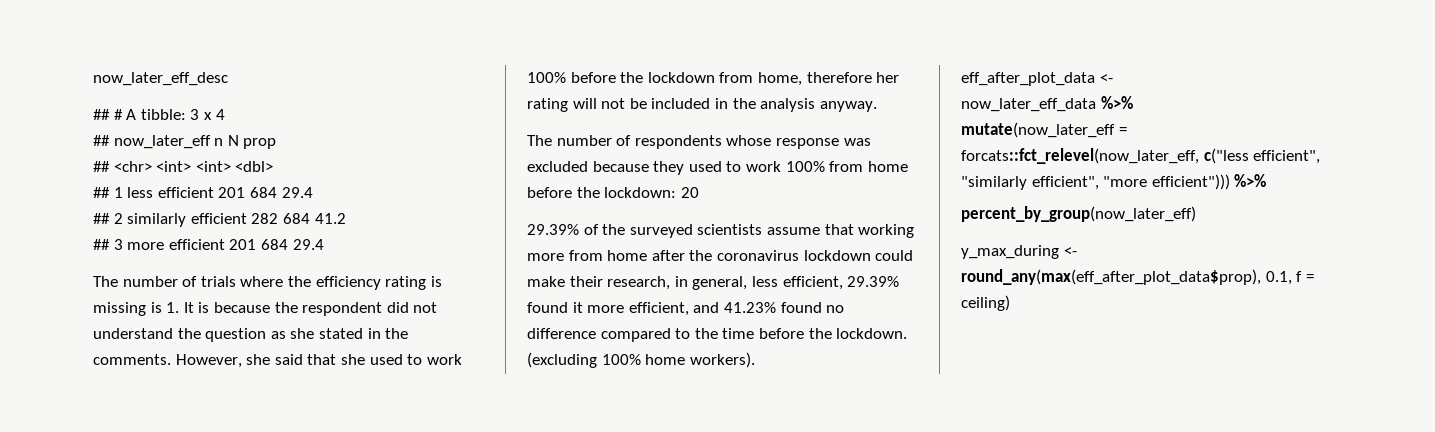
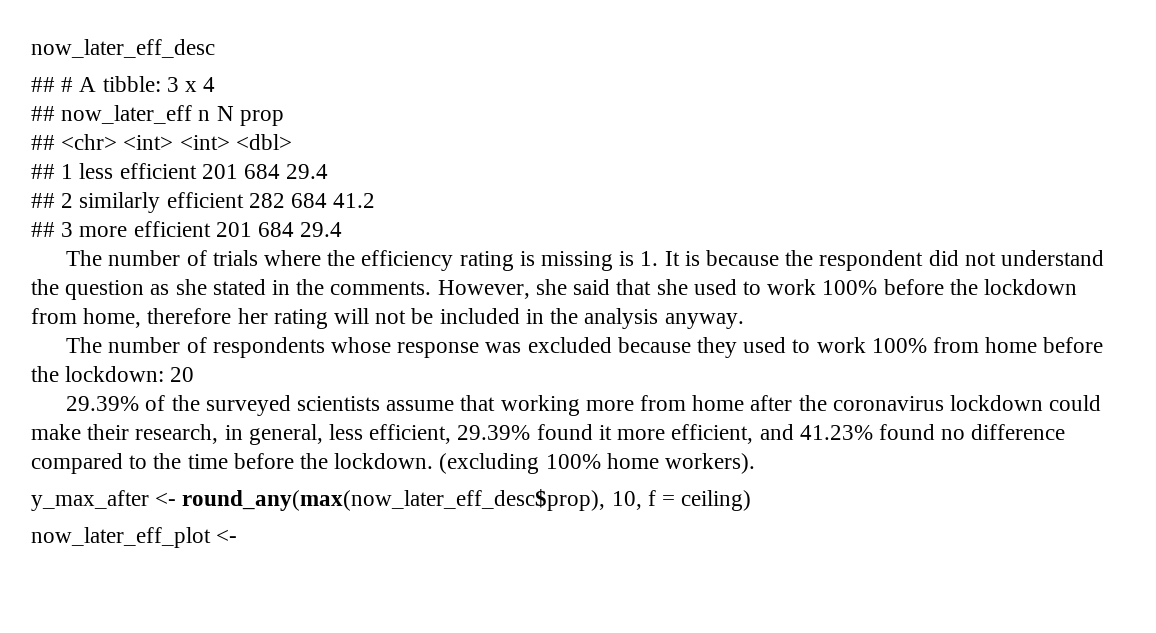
- eff_after_plot_data <-
- now_later_eff_data %>%
- mutate(now_later_eff = forcats::fct_relevel(now_later_eff, c("less efficient", "similarly efficient", "more efficient"))) %>%
- percent_by_group(now_later_eff)
- y_max_during <- round_any(max(eff_after_plot_data$prop), 0.1, f = ceiling)
+ y_max_after <- round_any(max(now_later_eff_desc$prop), 10, f = ceiling)
+ now_later_eff_plot <-

